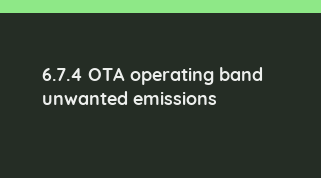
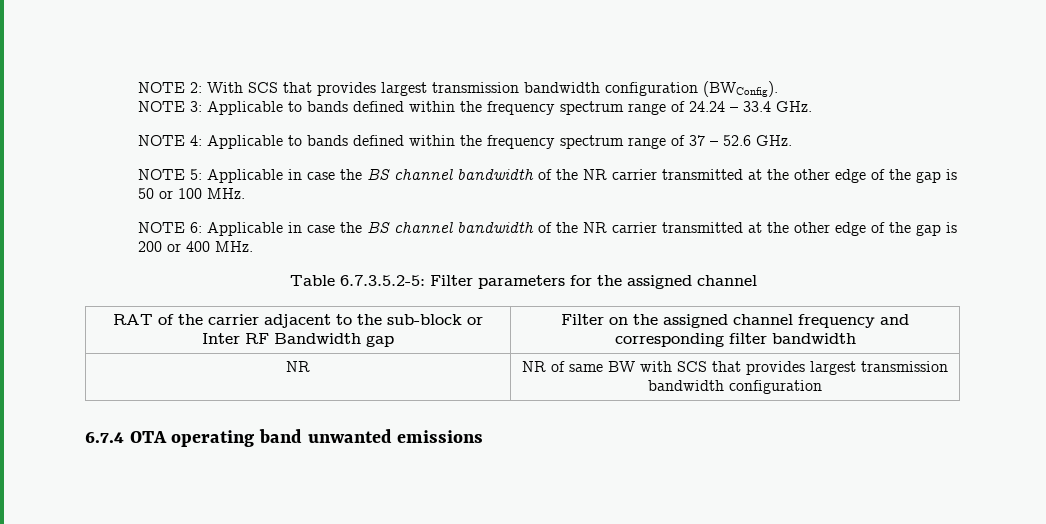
+ NOTE 2: With SCS that provides largest transmission bandwidth configuration (BWConfig).
+ NOTE 3: Applicable to bands defined within the frequency spectrum range of 24.24 – 33.4 GHz.
+ NOTE 4: Applicable to bands defined within the frequency spectrum range of 37 – 52.6 GHz.
+ NOTE 5: Applicable in case the BS channel bandwidth of the NR carrier transmitted at the other edge of the gap is 50 or 100 MHz.
+ NOTE 6: Applicable in case the BS channel bandwidth of the NR carrier transmitted at the other edge of the gap is 200 or 400 MHz.
+ Table 6.7.3.5.2-5: Filter parameters for the assigned channel
+ RAT of the carrier adjacent to the sub-block or Inter RF Bandwidth gap | Filter on the assigned channel frequency and corresponding filter bandwidth
+ NR | NR of same BW with SCS that provides largest transmission bandwidth configuration

